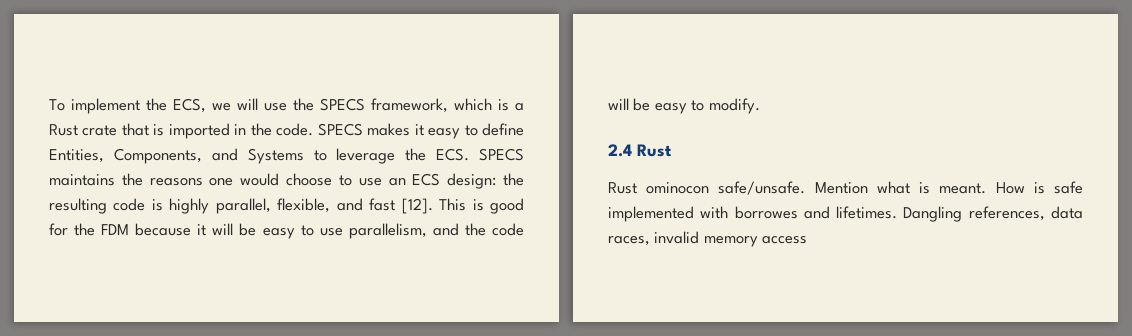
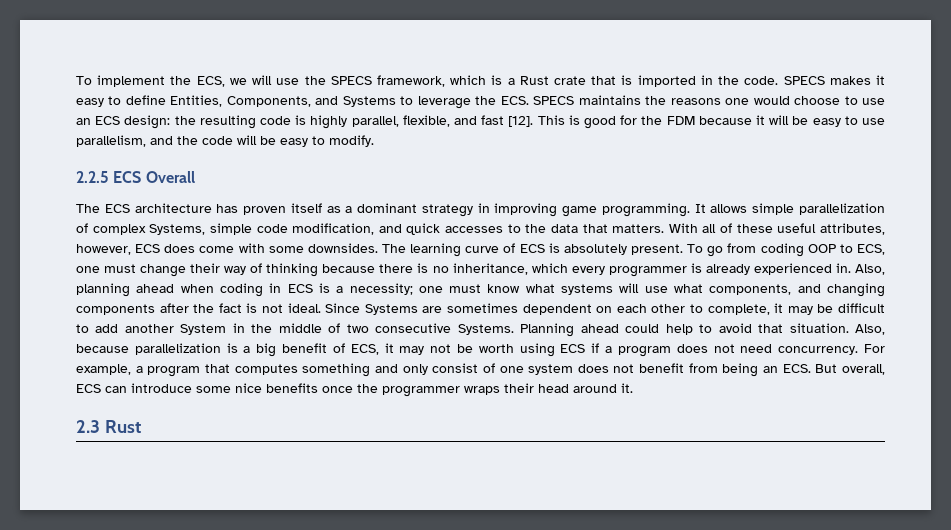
- 2.4 Rust
- Rust ominocon safe/unsafe. Mention what is meant. How is safe implemented with borrowes and lifetimes. Dangling references, data races, invalid memory access
+ 2.2.5 ECS Overall
+ The ECS architecture has proven itself as a dominant strategy in improving game programming. It allows simple parallelization of complex Systems, simple code modification, and quick accesses to the data that matters. With all of these useful attributes, however, ECS does come with some downsides. The learning curve of ECS is absolutely present. To go from coding OOP to ECS, one must change their way of thinking because there is no inheritance, which every programmer is already experienced in. Also, planning ahead when coding in ECS is a necessity; one must know what systems will use what components, and changing components after the fact is not ideal. Since Systems are sometimes dependent on each other to complete, it may be difficult to add another System in the middle of two consecutive Systems. Planning ahead could help to avoid that situation. Also, because parallelization is a big benefit of ECS, it may not be worth using ECS if a program does not need concurrency. For example, a program that computes something and only consist of one system does not benefit from being an ECS. But overall, ECS can introduce some nice benefits once the programmer wraps their head around it.
+ 2.3 Rust

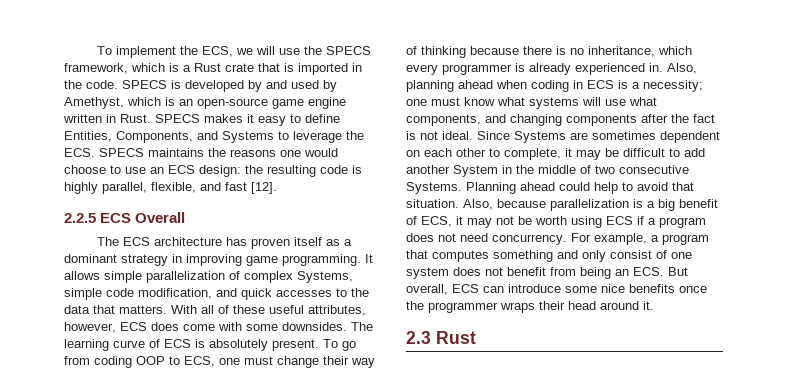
- SPECS makes it easy to define Entities, Components, and Systems to leverage the ECS. SPECS maintains the reasons one would choose to use an ECS design: the resulting code is highly parallel, flexible, and fast [12]. This is good for the FDM because it will be easy to use parallelism, and the code will be easy to modify.
+ SPECS is developed by and used by Amethyst, which is an open-source game engine written in Rust. SPECS makes it easy to define Entities, Components, and Systems to leverage the ECS. SPECS maintains the reasons one would choose to use an ECS design: the resulting code is highly parallel, flexible, and fast [12].

